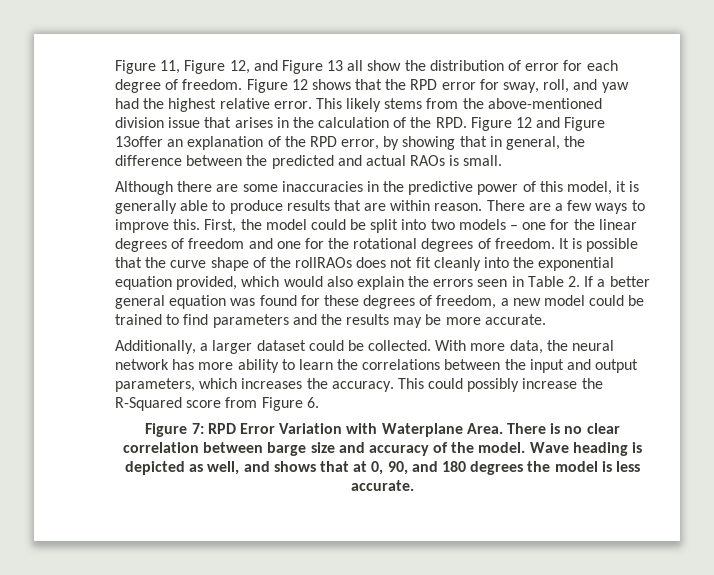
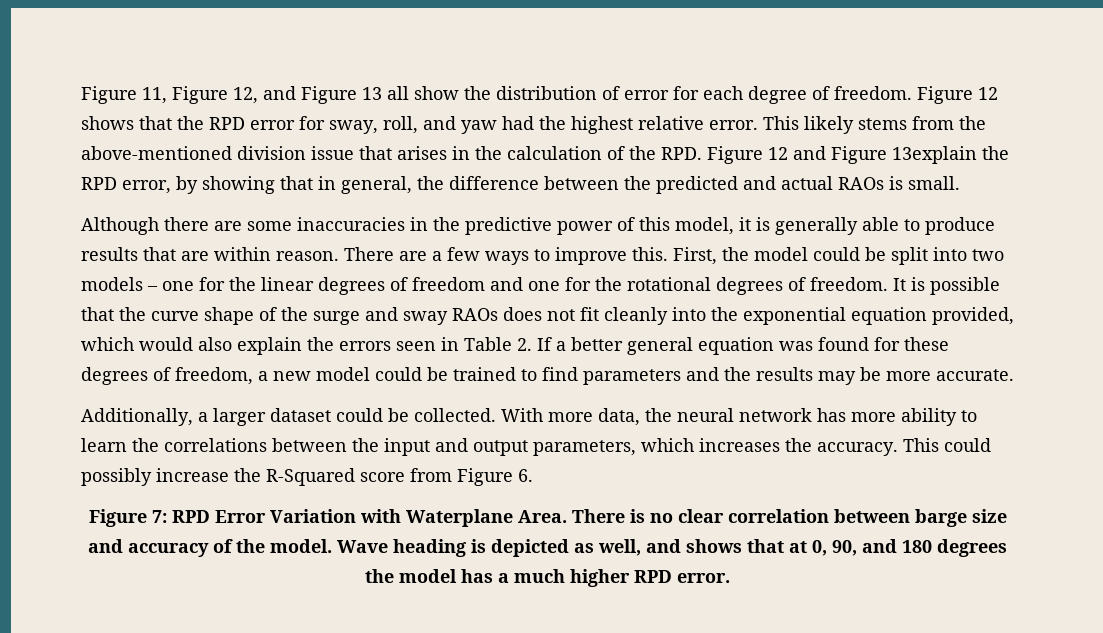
- This likely stems from the above-mentioned division issue that arises in the calculation of the RPD. Figure 12 and Figure 13offer an explanation of the RPD error, by showing that in general, the difference between the predicted and actual RAOs is small.
+ This likely stems from the above-mentioned division issue that arises in the calculation of the RPD. Figure 12 and Figure 13explain the RPD error, by showing that in general, the difference between the predicted and actual RAOs is small.
- It is possible that the curve shape of the rollRAOs does not fit cleanly into the exponential equation provided, which would also explain the errors seen in Table 2. If a better general equation was found for these degrees of freedom, a new model could be trained to find parameters and the results may be more accurate.
+ It is possible that the curve shape of the surge and sway RAOs does not fit cleanly into the exponential equation provided, which would also explain the errors seen in Table 2. If a better general equation was found for these degrees of freedom, a new model could be trained to find parameters and the results may be more accurate.
- Wave heading is depicted as well, and shows that at 0, 90, and 180 degrees the model is less accurate.
+ Wave heading is depicted as well, and shows that at 0, 90, and 180 degrees the model has a much higher RPD error.

